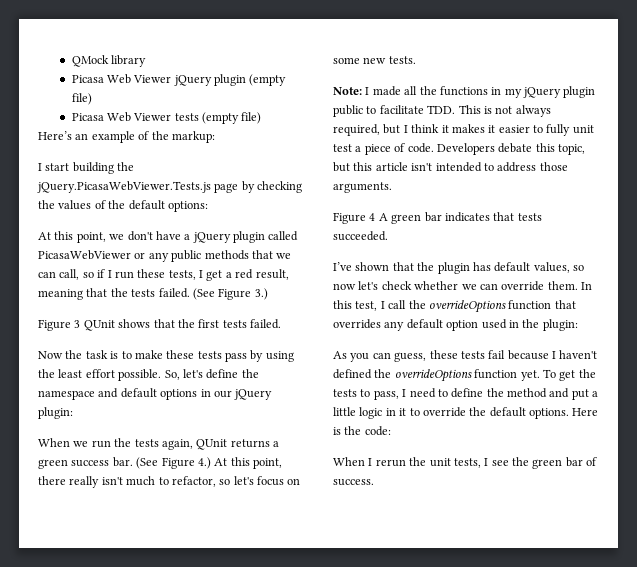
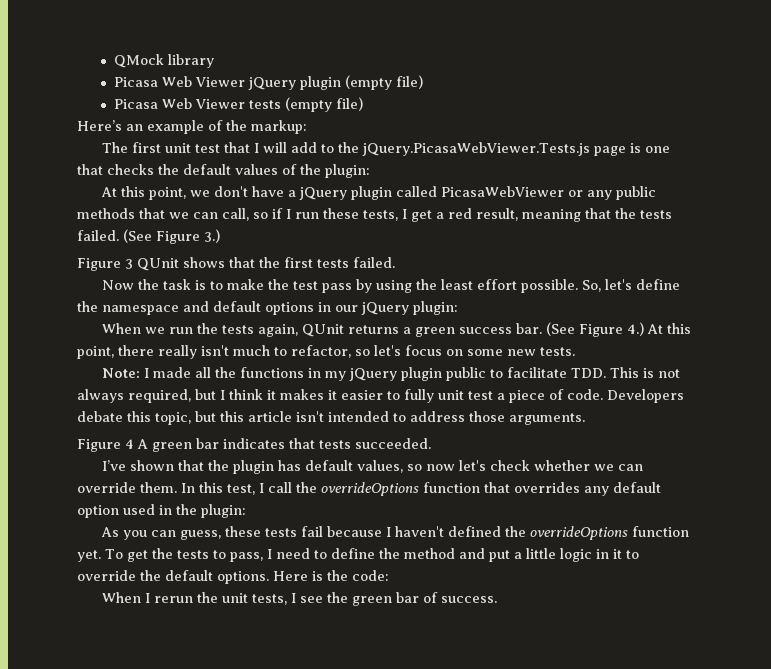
- I start building the jQuery.PicasaWebViewer.Tests.js page by checking the values of the default options:
+ The first unit test that I will add to the jQuery.PicasaWebViewer.Tests.js page is one that checks the default values of the plugin:
- Now the task is to make these tests pass by using the least effort possible.
+ Now the task is to make the test pass by using the least effort possible.

